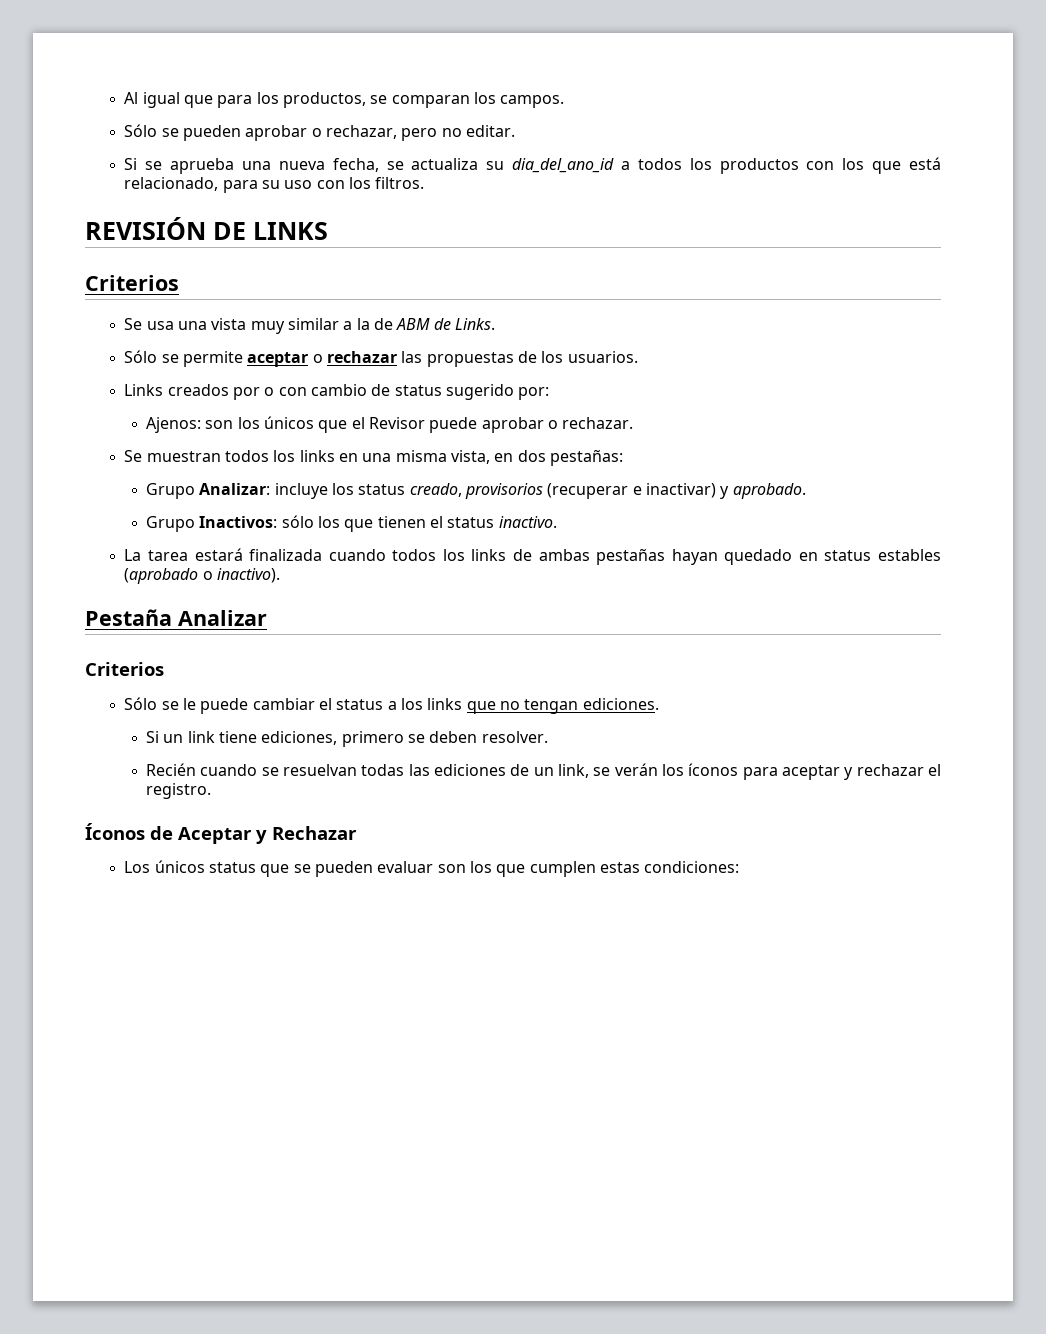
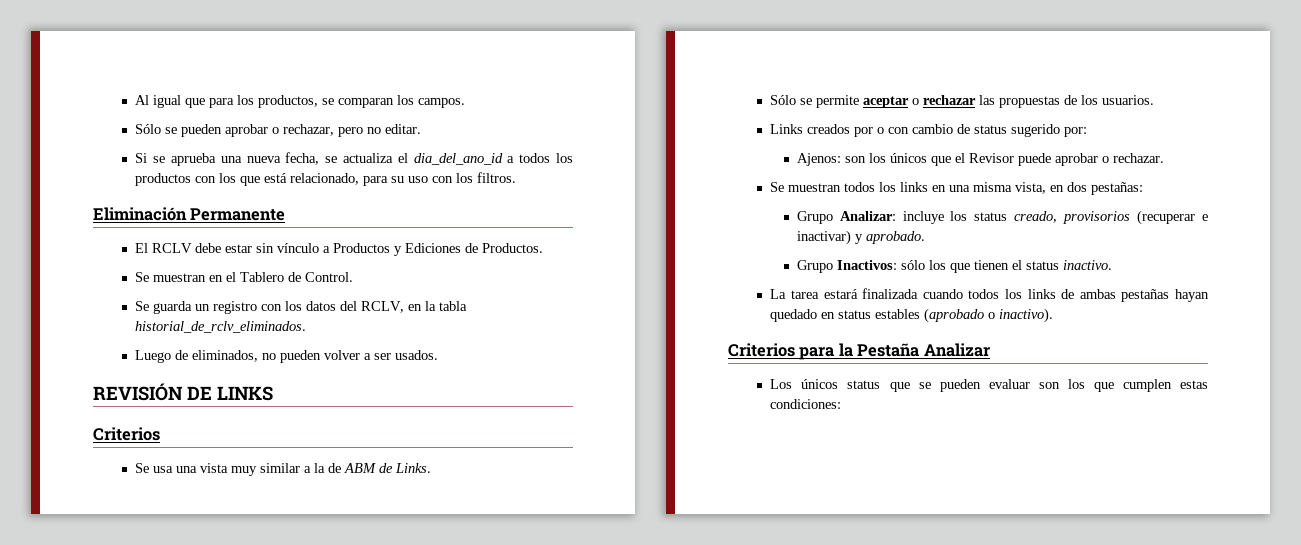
- Si se aprueba una nueva fecha, se actualiza su dia_del_ano_id a todos los productos con los que está relacionado, para su uso con los filtros.
+ Si se aprueba una nueva fecha, se actualiza el dia_del_ano_id a todos los productos con los que está relacionado, para su uso con los filtros.
+ Eliminación Permanente
+ El RCLV debe estar sin vínculo a Productos y Ediciones de Productos.
+ Se muestran en el Tablero de Control.
+ Se guarda un registro con los datos del RCLV, en la tabla historial_de_rclv_eliminados.
+ Luego de eliminados, no pueden volver a ser usados.
- Pestaña Analizar
- Criterios
- Sólo se le puede cambiar el status a los links que no tengan ediciones.
- Si un link tiene ediciones, primero se deben resolver.
- Recién cuando se resuelvan todas las ediciones de un link, se verán los íconos para aceptar y rechazar el registro.
- Íconos de Aceptar y Rechazar
+ Criterios para la Pestaña Analizar

